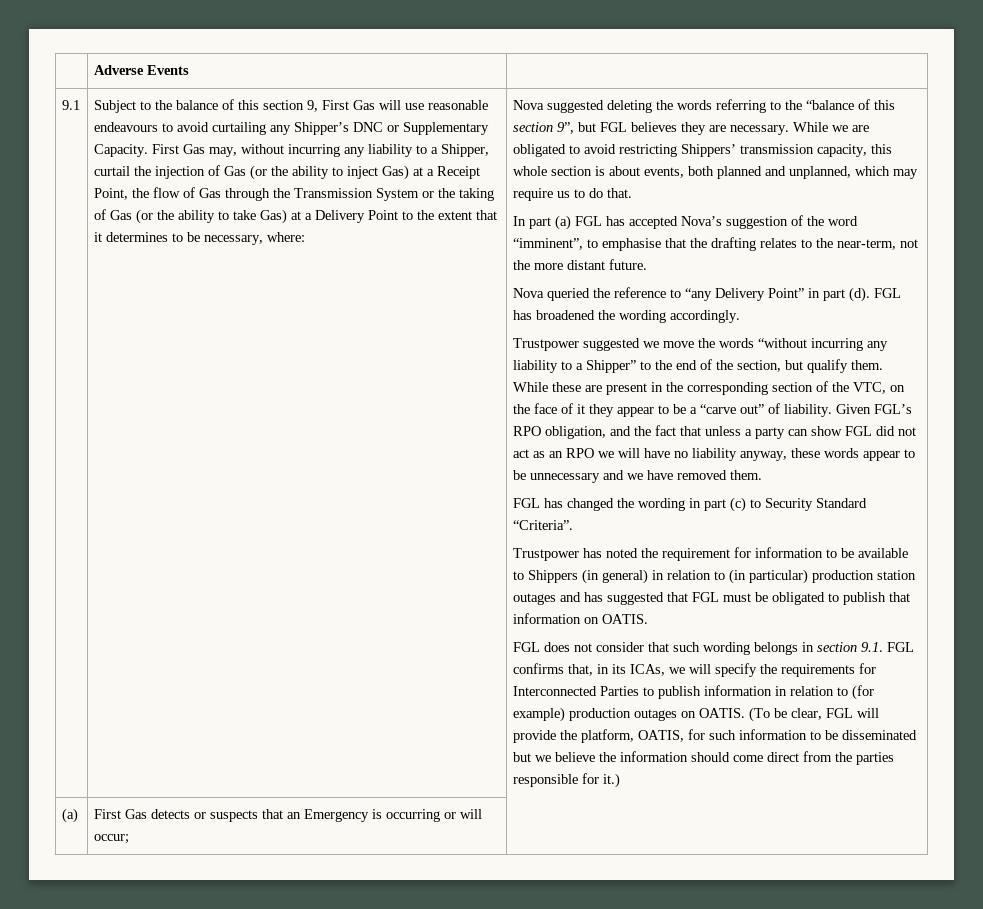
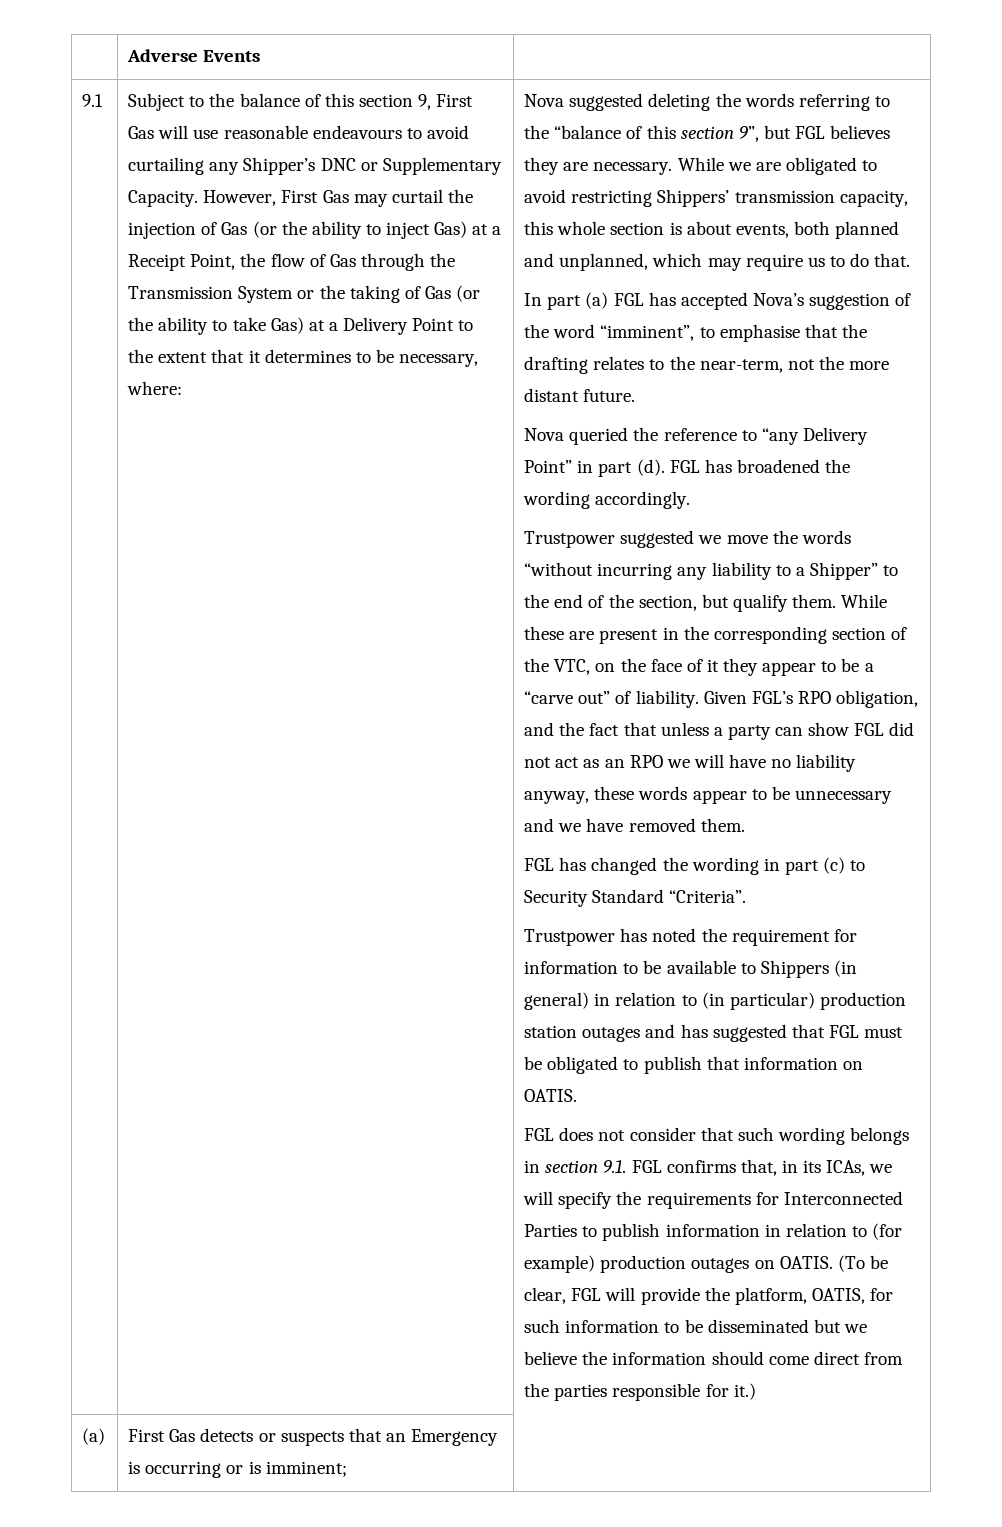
- First Gas may, without incurring any liability to a Shipper, curtail the injection of Gas (or the ability to inject Gas) at a Receipt Point, the flow of Gas through the Transmission System or the taking of Gas (or the ability to take Gas) at a Delivery Point to the extent that it determines to be necessary, where:
+ However, First Gas may curtail the injection of Gas (or the ability to inject Gas) at a Receipt Point, the flow of Gas through the Transmission System or the taking of Gas (or the ability to take Gas) at a Delivery Point to the extent that it determines to be necessary, where:
- (a) | First Gas detects or suspects that an Emergency is occurring or will occur; |
+ (a) | First Gas detects or suspects that an Emergency is occurring or is imminent; |

